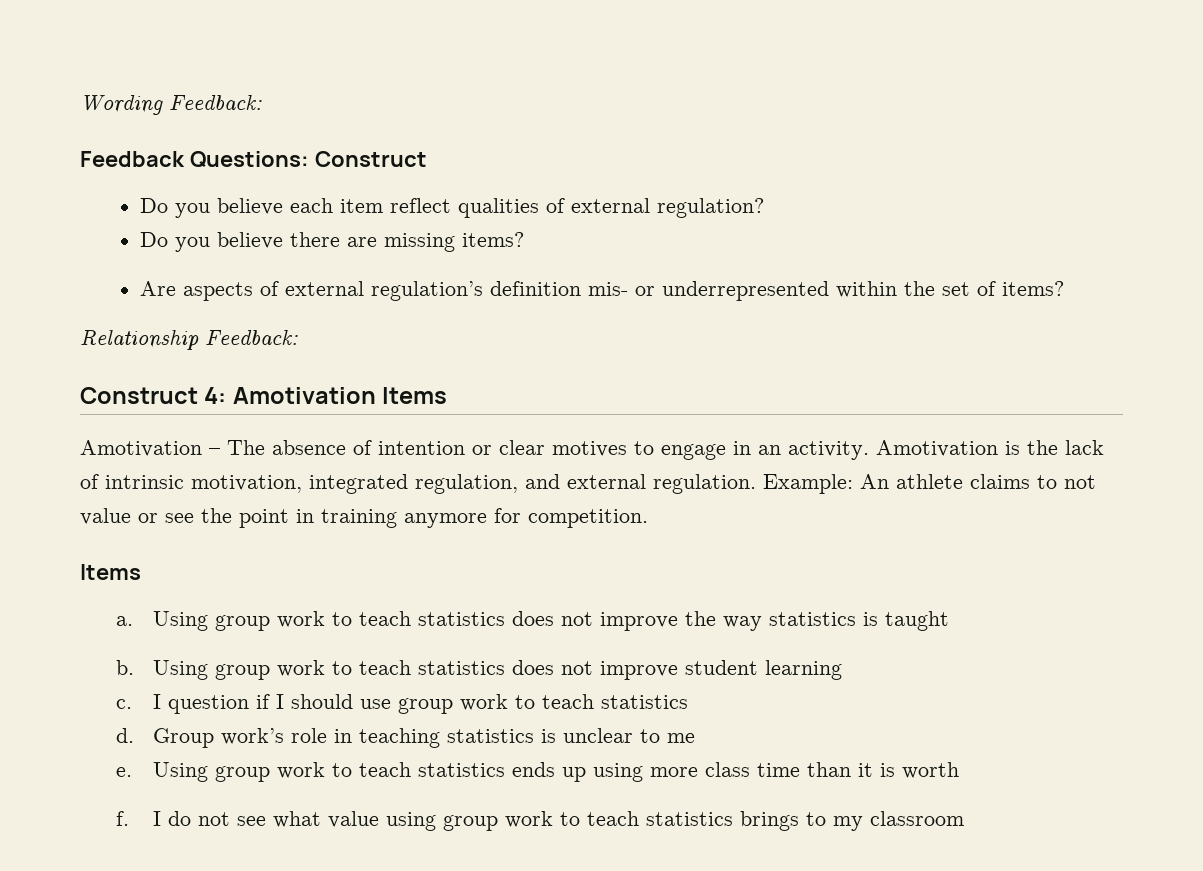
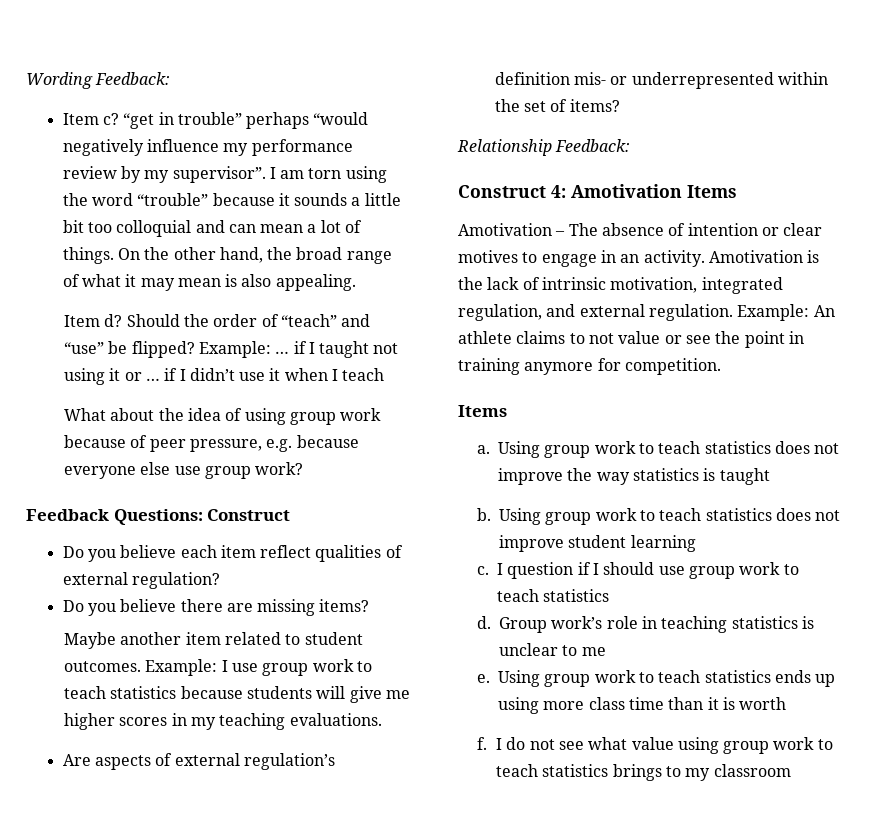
+ Item c? “get in trouble” perhaps “would negatively influence my performance review by my supervisor”. I am torn using the word “trouble” because it sounds a little bit too colloquial and can mean a lot of things. On the other hand, the broad range of what it may mean is also appealing.
+ Item d? Should the order of “teach” and “use” be flipped? Example: … if I taught not using it or … if I didn’t use it when I teach
+ What about the idea of using group work because of peer pressure, e.g. because everyone else use group work?
+ Maybe another item related to student outcomes. Example: I use group work to teach statistics because students will give me higher scores in my teaching evaluations.

